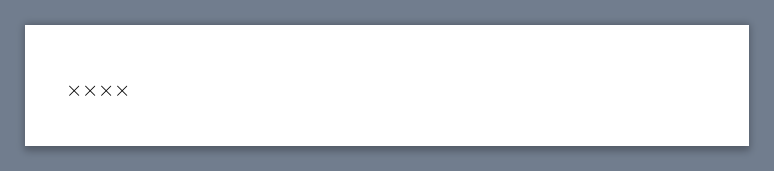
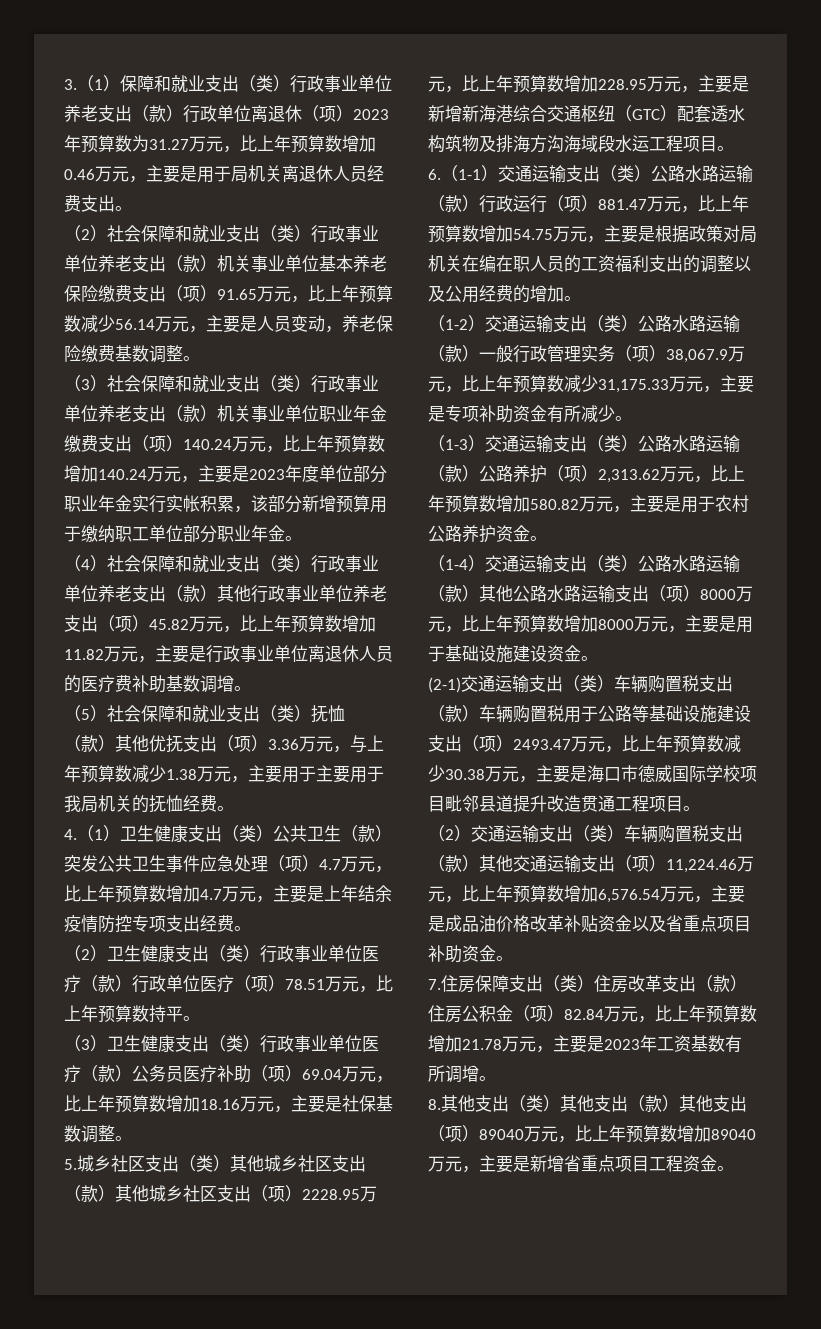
- ××××
+ 3.（1）保障和就业支出（类）行政事业单位养老支出（款）行政单位离退休（项）2023年预算数为31.27万元，比上年预算数增加0.46万元，主要是用于局机关离退休人员经费支出。
+ （2）社会保障和就业支出（类）行政事业单位养老支出（款）机关事业单位基本养老保险缴费支出（项）91.65万元，比上年预算数减少56.14万元，主要是人员变动，养老保险缴费基数调整。
+ （3）社会保障和就业支出（类）行政事业单位养老支出（款）机关事业单位职业年金缴费支出（项）140.24万元，比上年预算数增加140.24万元，主要是2023年度单位部分职业年金实行实帐积累，该部分新增预算用于缴纳职工单位部分职业年金。
+ （4）社会保障和就业支出（类）行政事业单位养老支出（款）其他行政事业单位养老支出（项）45.82万元，比上年预算数增加11.82万元，主要是行政事业单位离退休人员的医疗费补助基数调增。
+ （5）社会保障和就业支出（类）抚恤（款）其他优抚支出（项）3.36万元，与上年预算数减少1.38万元，主要用于主要用于我局机关的抚恤经费。
+ 4.（1）卫生健康支出（类）公共卫生（款）突发公共卫生事件应急处理（项）4.7万元，比上年预算数增加4.7万元，主要是上年结余疫情防控专项支出经费。
+ （2）卫生健康支出（类）行政事业单位医疗（款）行政单位医疗（项）78.51万元，比上年预算数持平。
+ （3）卫生健康支出（类）行政事业单位医疗（款）公务员医疗补助（项）69.04万元，比上年预算数增加18.16万元，主要是社保基数调整。
+ 5.城乡社区支出（类）其他城乡社区支出（款）其他城乡社区支出（项）2228.95万元，比上年预算数增加228.95万元，主要是新增新海港综合交通枢纽（GTC）配套透水构筑物及排海方沟海域段水运工程项目。
+ 6.（1-1）交通运输支出（类）公路水路运输（款）行政运行（项）881.47万元，比上年预算数增加54.75万元，主要是根据政策对局机关在编在职人员的工资福利支出的调整以及公用经费的增加。
+ （1-2）交通运输支出（类）公路水路运输（款）一般行政管理实务（项）38,067.9万元，比上年预算数减少31,175.33万元，主要是专项补助资金有所减少。
+ （1-3）交通运输支出（类）公路水路运输（款）公路养护（项）2,313.62万元，比上年预算数增加580.82万元，主要是用于农村公路养护资金。
+ （1-4）交通运输支出（类）公路水路运输（款）其他公路水路运输支出（项）8000万元，比上年预算数增加8000万元，主要是用于基础设施建设资金。
+ (2-1)交通运输支出（类）车辆购置税支出（款）车辆购置税用于公路等基础设施建设支出（项）2493.47万元，比上年预算数减少30.38万元，主要是海口市德威国际学校项目毗邻县道提升改造贯通工程项目。
+ （2）交通运输支出（类）车辆购置税支出（款）其他交通运输支出（项）11,224.46万元，比上年预算数增加6,576.54万元，主要是成品油价格改革补贴资金以及省重点项目补助资金。
+ 7.住房保障支出（类）住房改革支出（款）住房公积金（项）82.84万元，比上年预算数增加21.78万元，主要是2023年工资基数有所调增。
+ 8.其他支出（类）其他支出（款）其他支出（项）89040万元，比上年预算数增加89040万元，主要是新增省重点项目工程资金。

